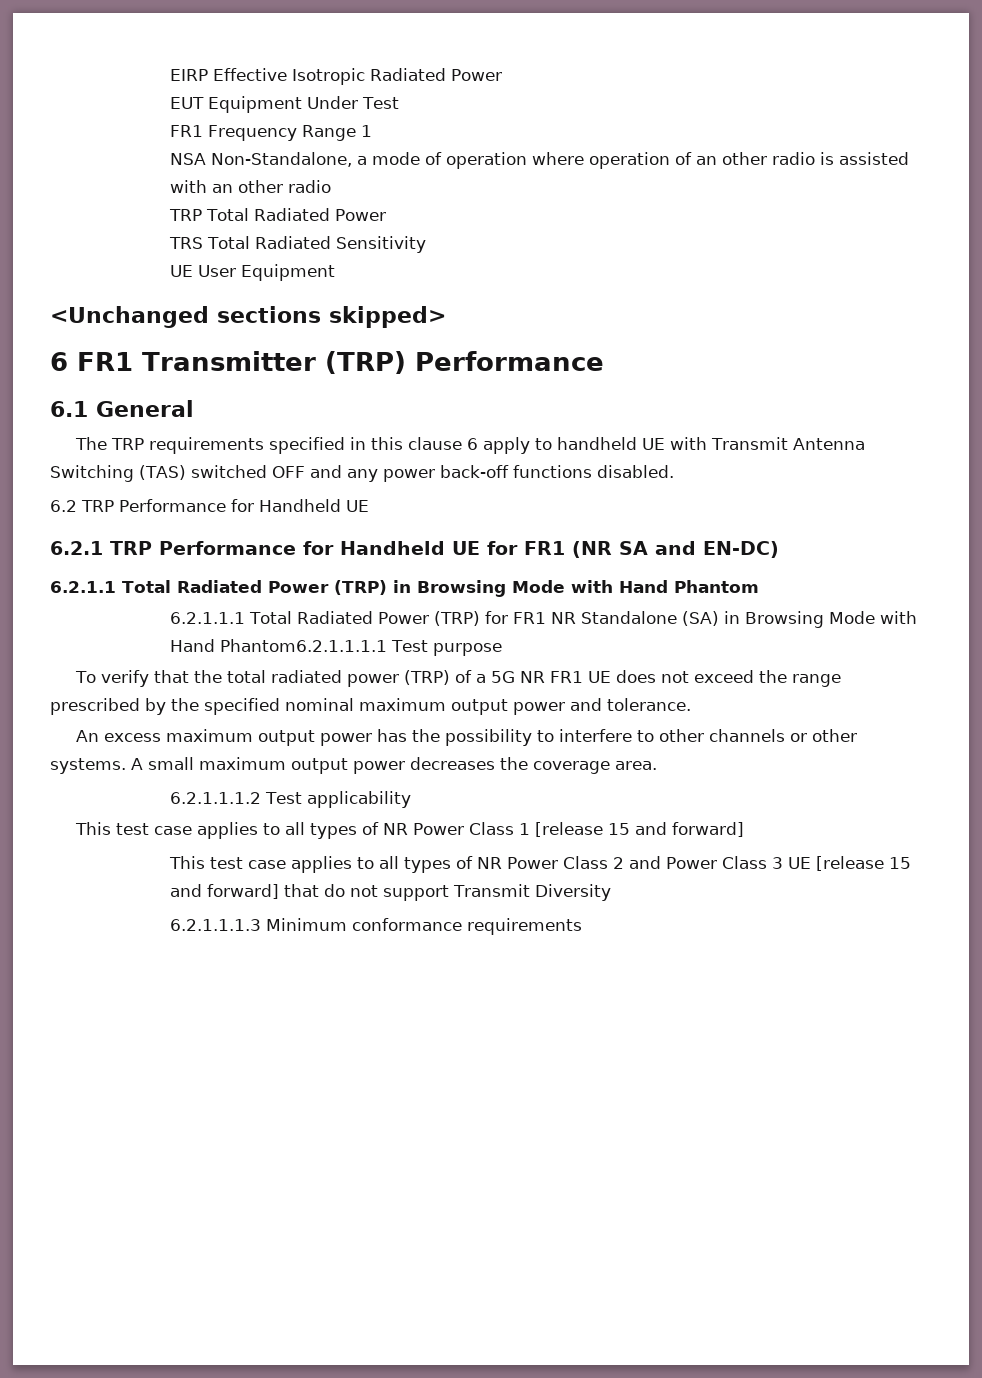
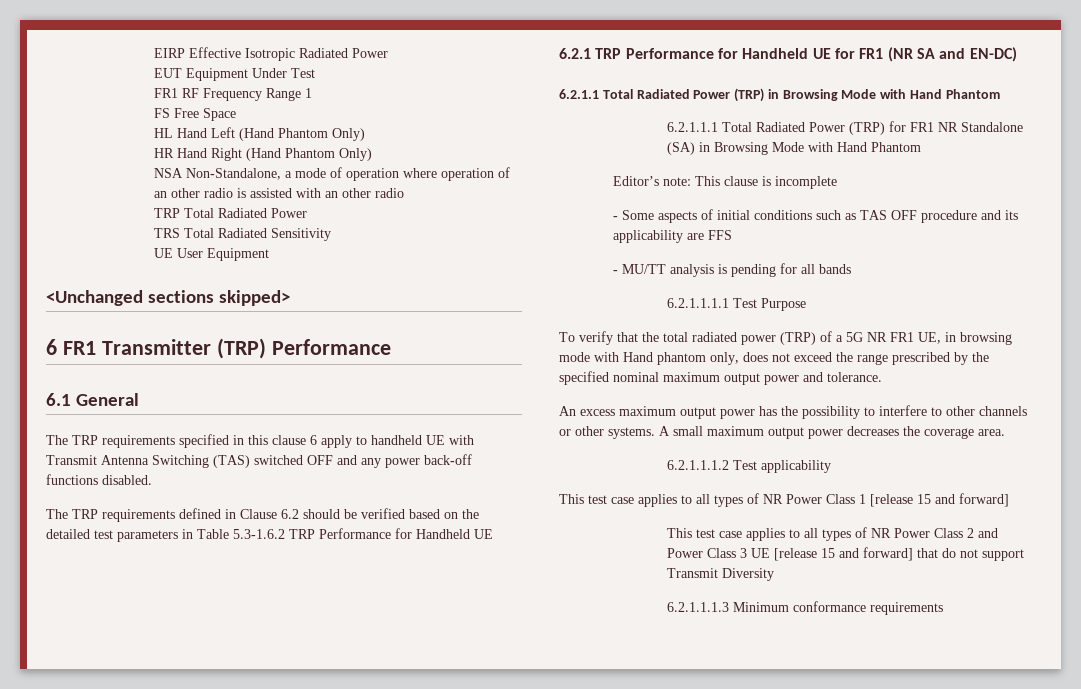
- FR1 Frequency Range 1
+ FR1 RF Frequency Range 1
+ FS Free Space
+ HL Hand Left (Hand Phantom Only)
+ HR Hand Right (Hand Phantom Only)
- 6.2 TRP Performance for Handheld UE
+ The TRP requirements defined in Clause 6.2 should be verified based on the detailed test parameters in Table 5.3-1.6.2 TRP Performance for Handheld UE
- 6.2.1.1.1 Total Radiated Power (TRP) for FR1 NR Standalone (SA) in Browsing Mode with Hand Phantom6.2.1.1.1.1 Test purpose
+ 6.2.1.1.1 Total Radiated Power (TRP) for FR1 NR Standalone (SA) in Browsing Mode with Hand Phantom
+ Editor’s note: This clause is incomplete
+ - Some aspects of initial conditions such as TAS OFF procedure and its applicability are FFS
+ - MU/TT analysis is pending for all bands
+ 6.2.1.1.1.1 Test Purpose
- To verify that the total radiated power (TRP) of a 5G NR FR1 UE does not exceed the range prescribed by the specified nominal maximum output power and tolerance.
+ To verify that the total radiated power (TRP) of a 5G NR FR1 UE, in browsing mode with Hand phantom only, does not exceed the range prescribed by the specified nominal maximum output power and tolerance.

